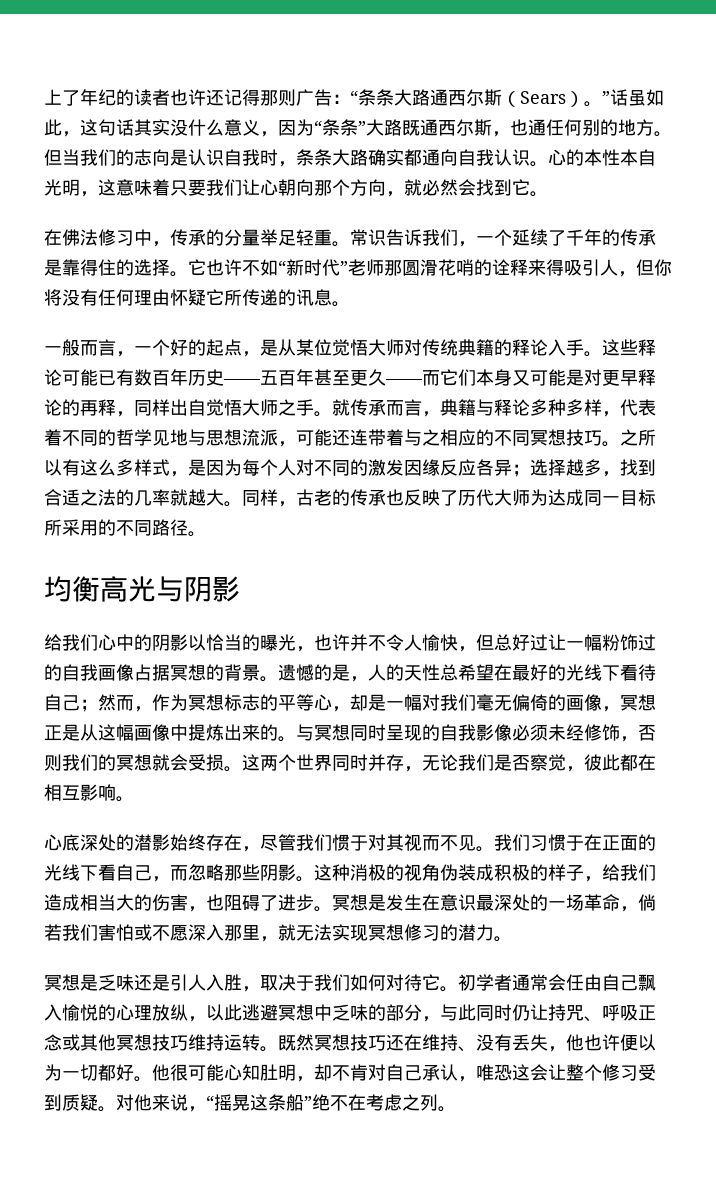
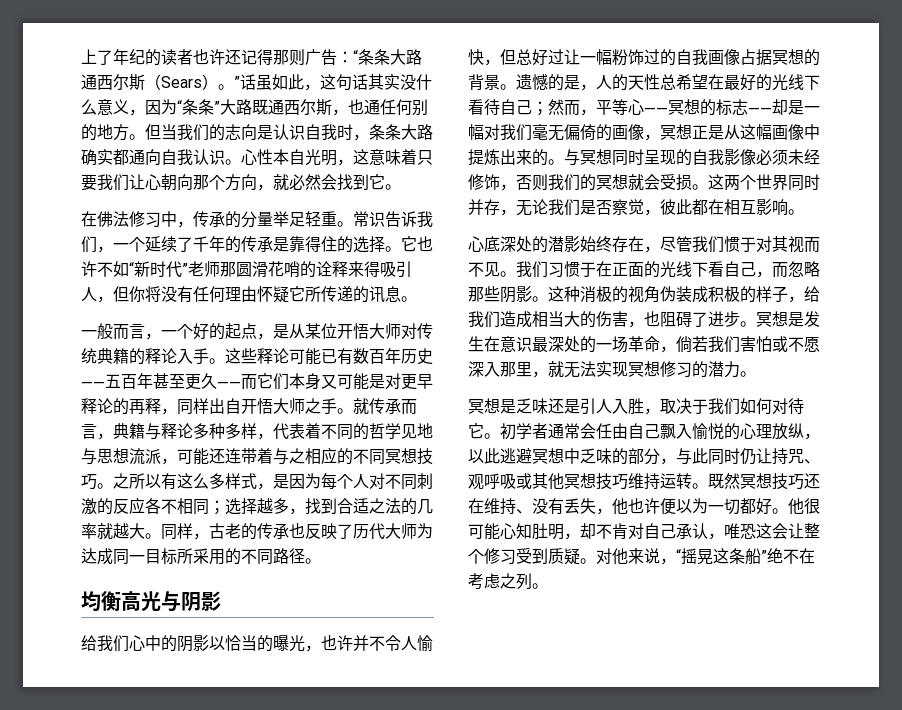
- 心的本性本自光明，这意味着只要我们让心朝向那个方向，就必然会找到它。
+ 心性本自光明，这意味着只要我们让心朝向那个方向，就必然会找到它。
- 一般而言，一个好的起点，是从某位觉悟大师对传统典籍的释论入手。
+ 一般而言，一个好的起点，是从某位开悟大师对传统典籍的释论入手。
- 这些释论可能已有数百年历史——五百年甚至更久——而它们本身又可能是对更早释论的再释，同样出自觉悟大师之手。
+ 这些释论可能已有数百年历史——五百年甚至更久——而它们本身又可能是对更早释论的再释，同样出自开悟大师之手。
- 之所以有这么多样式，是因为每个人对不同的激发因缘反应各异；选择越多，找到合适之法的几率就越大。
+ 之所以有这么多样式，是因为每个人对不同刺激的反应各不相同；选择越多，找到合适之法的几率就越大。
- 遗憾的是，人的天性总希望在最好的光线下看待自己；然而，作为冥想标志的平等心，却是一幅对我们毫无偏倚的画像，冥想正是从这幅画像中提炼出来的。
+ 遗憾的是，人的天性总希望在最好的光线下看待自己；然而，平等心——冥想的标志——却是一幅对我们毫无偏倚的画像，冥想正是从这幅画像中提炼出来的。
- 初学者通常会任由自己飘入愉悦的心理放纵，以此逃避冥想中乏味的部分，与此同时仍让持咒、呼吸正念或其他冥想技巧维持运转。
+ 初学者通常会任由自己飘入愉悦的心理放纵，以此逃避冥想中乏味的部分，与此同时仍让持咒、观呼吸或其他冥想技巧维持运转。

